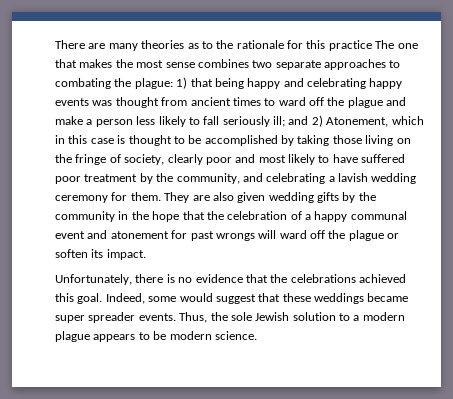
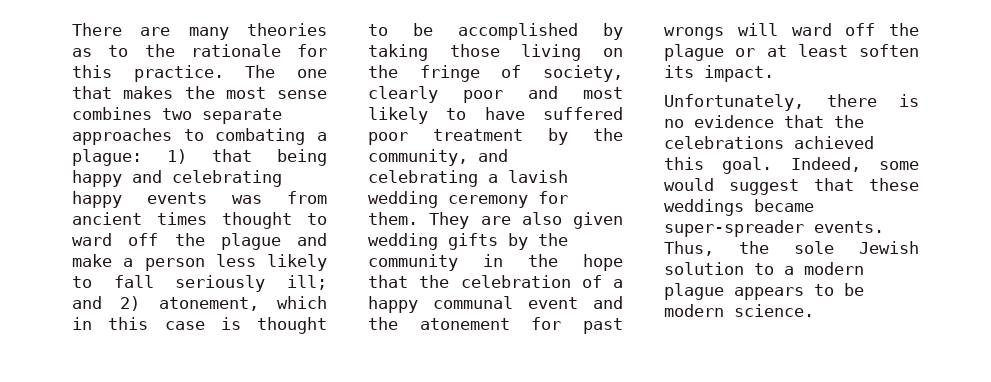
- There are many theories as to the rationale for this practice The one that makes the most sense combines two separate approaches to combating the plague:
+ There are many theories as to the rationale for this practice. The one that makes the most sense combines two separate approaches to combating a plague:
- 1) that being happy and celebrating happy events was thought from ancient times to ward off the plague and make a person less likely to fall seriously ill;
+ 1) that being happy and celebrating happy events was from ancient times thought to ward off the plague and make a person less likely to fall seriously ill;
- and 2) Atonement, which in this case is thought to be accomplished by taking those living on the fringe of society, clearly poor and most likely to have suffered poor treatment by the community, and celebrating a lavish wedding ceremony for them.
+ and 2) atonement, which in this case is thought to be accomplished by taking those living on the fringe of society, clearly poor and most likely to have suffered poor treatment by the community, and celebrating a lavish wedding ceremony for them.
- They are also given wedding gifts by the community in the hope that the celebration of a happy communal event and atonement for past wrongs will ward off the plague or soften its impact.
+ They are also given wedding gifts by the community in the hope that the celebration of a happy communal event and the atonement for past wrongs will ward off the plague or at least soften its impact.
- Indeed, some would suggest that these weddings became super spreader events.
+ Indeed, some would suggest that these weddings became super-spreader events.

